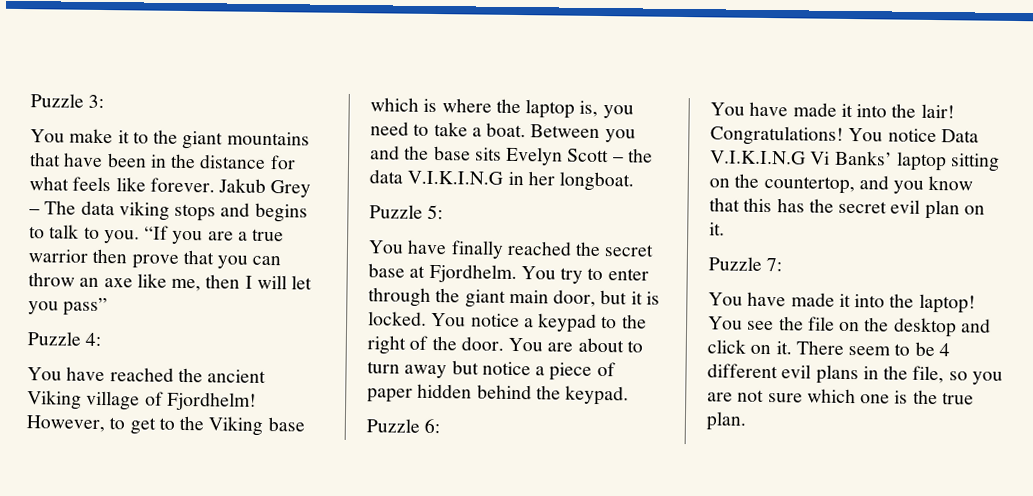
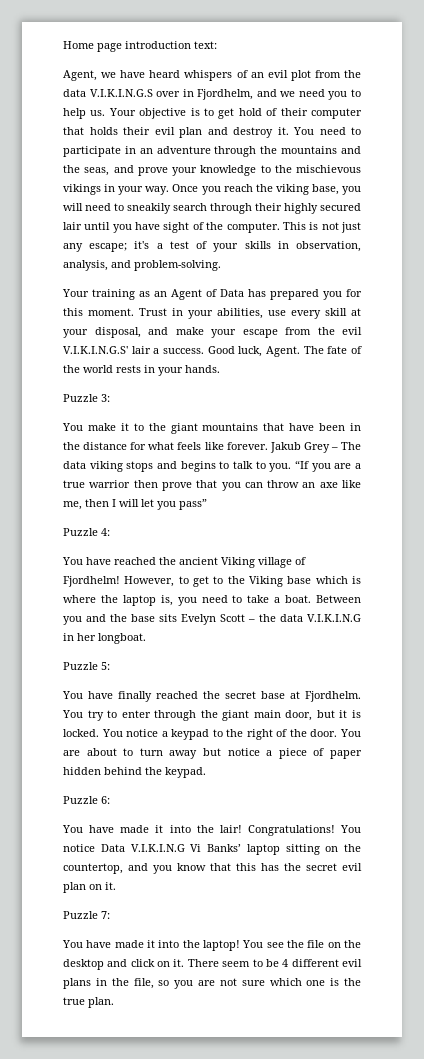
+ Home page introduction text:
+ Agent, we have heard whispers of an evil plot from the data V.I.K.I.N.G.S over in Fjordhelm, and we need you to help us. Your objective is to get hold of their computer that holds their evil plan and destroy it. You need to participate in an adventure through the mountains and the seas, and prove your knowledge to the mischievous vikings in your way. Once you reach the viking base, you will need to sneakily search through their highly secured lair until you have sight of the computer. This is not just any escape; it's a test of your skills in observation, analysis, and problem-solving.
+ Your training as an Agent of Data has prepared you for this moment. Trust in your abilities, use every skill at your disposal, and make your escape from the evil V.I.K.I.N.G.S' lair a success. Good luck, Agent. The fate of the world rests in your hands.

